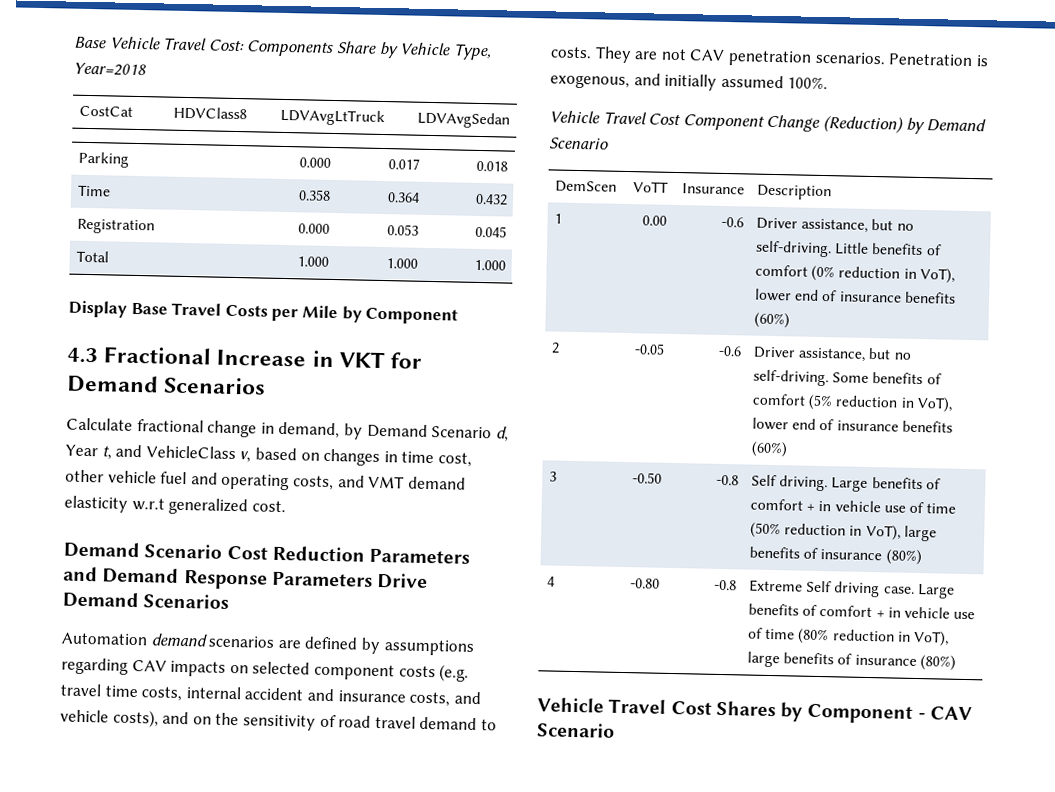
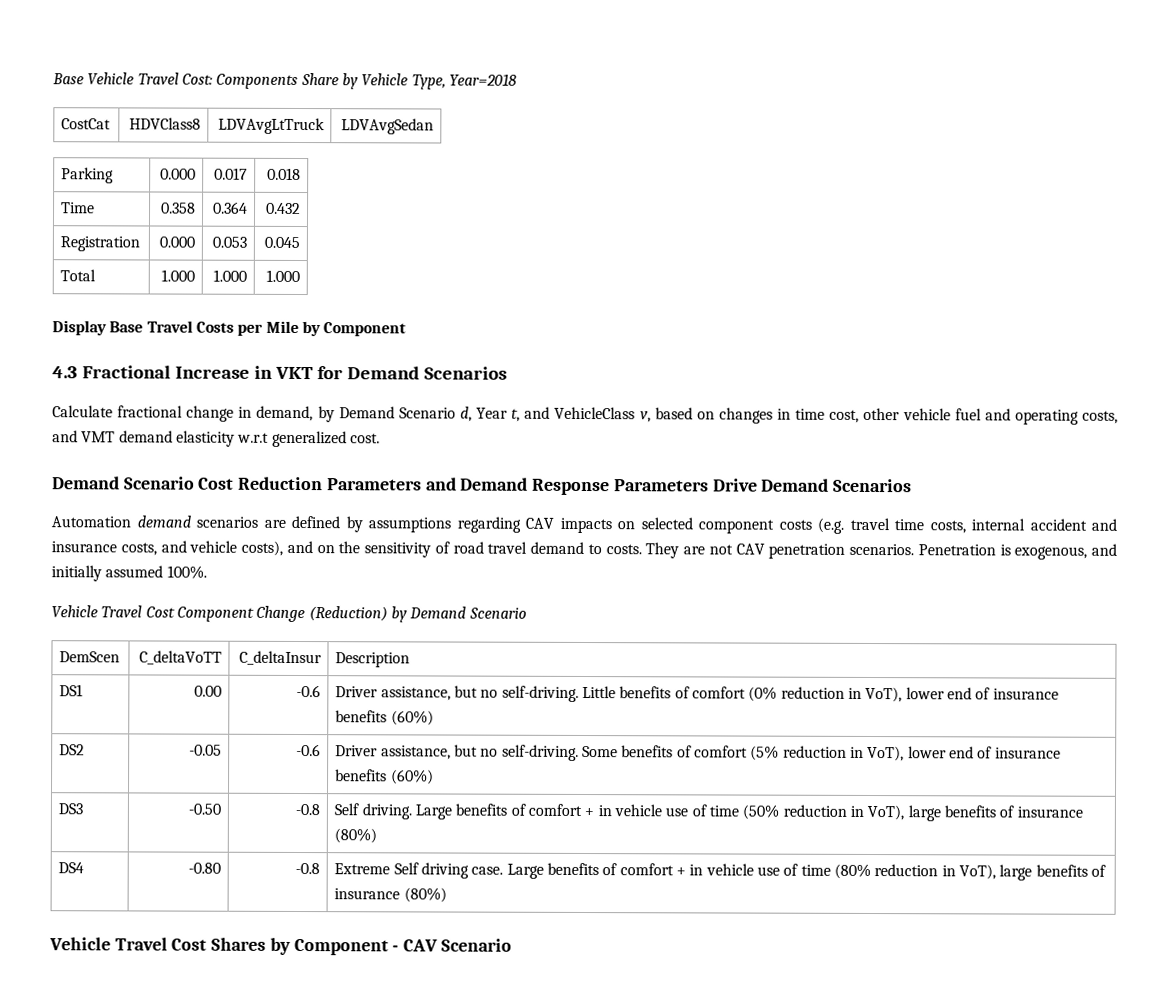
- DemScen | VoTT | Insurance | Description
+ DemScen | C_deltaVoTT | C_deltaInsur | Description
- 1 | 0.00 | -0.6 | Driver assistance, but no self-driving. Little benefits of comfort (0% reduction in VoT), lower end of insurance benefits (60%)
+ DS1 | 0.00 | -0.6 | Driver assistance, but no self-driving. Little benefits of comfort (0% reduction in VoT), lower end of insurance benefits (60%)
- 2 | -0.05 | -0.6 | Driver assistance, but no self-driving. Some benefits of comfort (5% reduction in VoT), lower end of insurance benefits (60%)
+ DS2 | -0.05 | -0.6 | Driver assistance, but no self-driving. Some benefits of comfort (5% reduction in VoT), lower end of insurance benefits (60%)
- 3 | -0.50 | -0.8 | Self driving. Large benefits of comfort + in vehicle use of time (50% reduction in VoT), large benefits of insurance (80%)
+ DS3 | -0.50 | -0.8 | Self driving. Large benefits of comfort + in vehicle use of time (50% reduction in VoT), large benefits of insurance (80%)
- 4 | -0.80 | -0.8 | Extreme Self driving case. Large benefits of comfort + in vehicle use of time (80% reduction in VoT), large benefits of insurance (80%)
+ DS4 | -0.80 | -0.8 | Extreme Self driving case. Large benefits of comfort + in vehicle use of time (80% reduction in VoT), large benefits of insurance (80%)

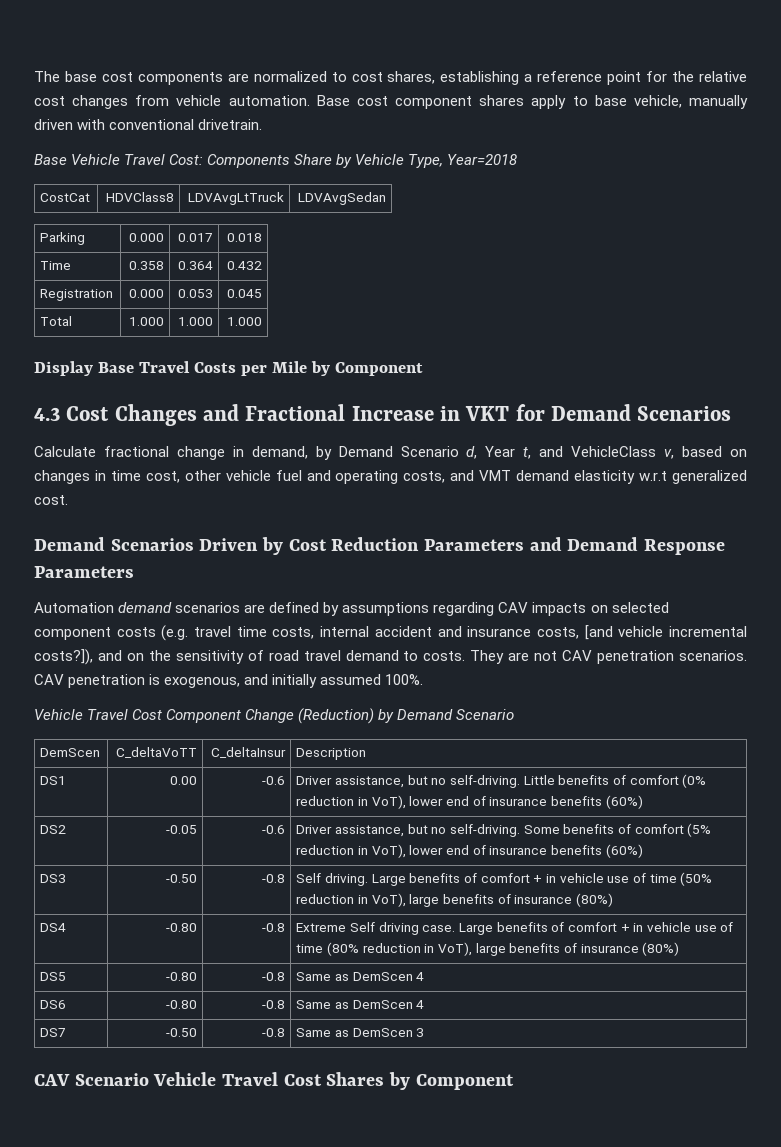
+ The base cost components are normalized to cost shares, establishing a reference point for the relative cost changes from vehicle automation. Base cost component shares apply to base vehicle, manually driven with conventional drivetrain.
- 4.3 Fractional Increase in VKT for Demand Scenarios
+ 4.3 Cost Changes and Fractional Increase in VKT for Demand Scenarios
- Demand Scenario Cost Reduction Parameters and Demand Response Parameters Drive Demand Scenarios
+ Demand Scenarios Driven by Cost Reduction Parameters and Demand Response Parameters
- Automation demand scenarios are defined by assumptions regarding CAV impacts on selected component costs (e.g. travel time costs, internal accident and insurance costs, and vehicle costs), and on the sensitivity of road travel demand to costs.
+ Automation demand scenarios are defined by assumptions regarding CAV impacts on selected component costs (e.g. travel time costs, internal accident and insurance costs, [and vehicle incremental costs?]), and on the sensitivity of road travel demand to costs.
- Penetration is exogenous, and initially assumed 100%.
+ CAV penetration is exogenous, and initially assumed 100%.
- Vehicle Travel Cost Shares by Component - CAV Scenario
+ DS5 | -0.80 | -0.8 | Same as DemScen 4
+ DS6 | -0.80 | -0.8 | Same as DemScen 4
+ DS7 | -0.50 | -0.8 | Same as DemScen 3
+ CAV Scenario Vehicle Travel Cost Shares by Component

